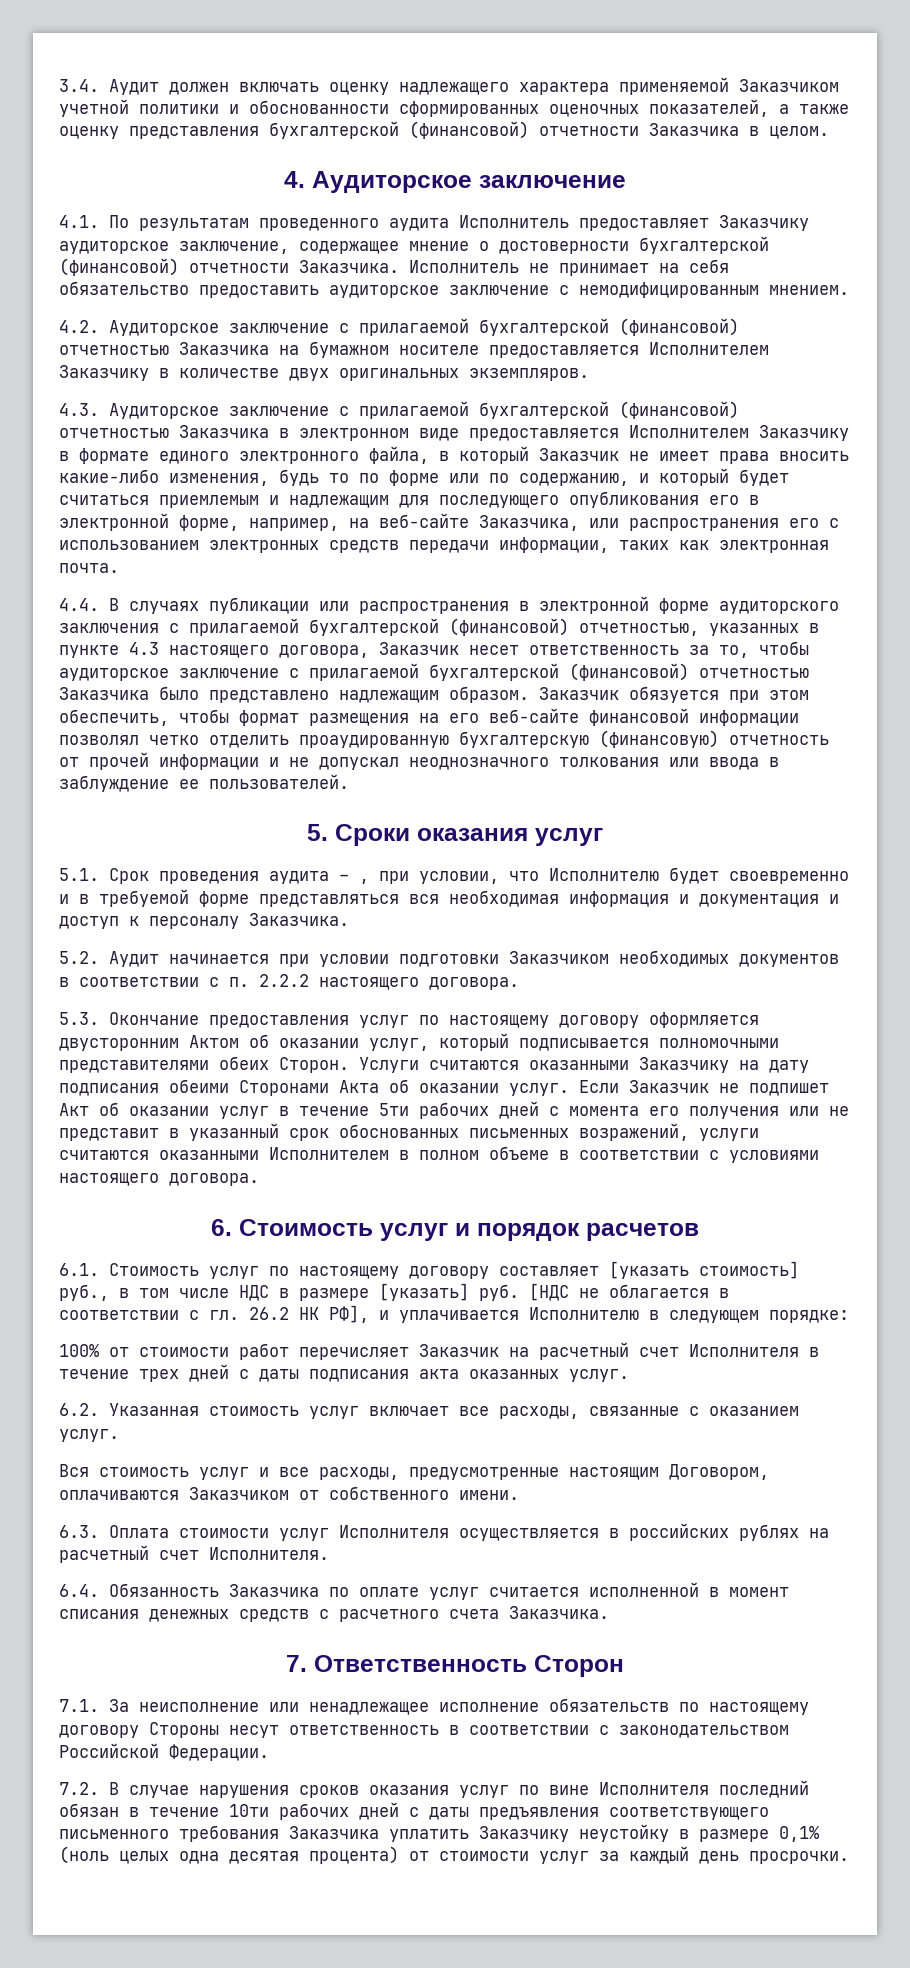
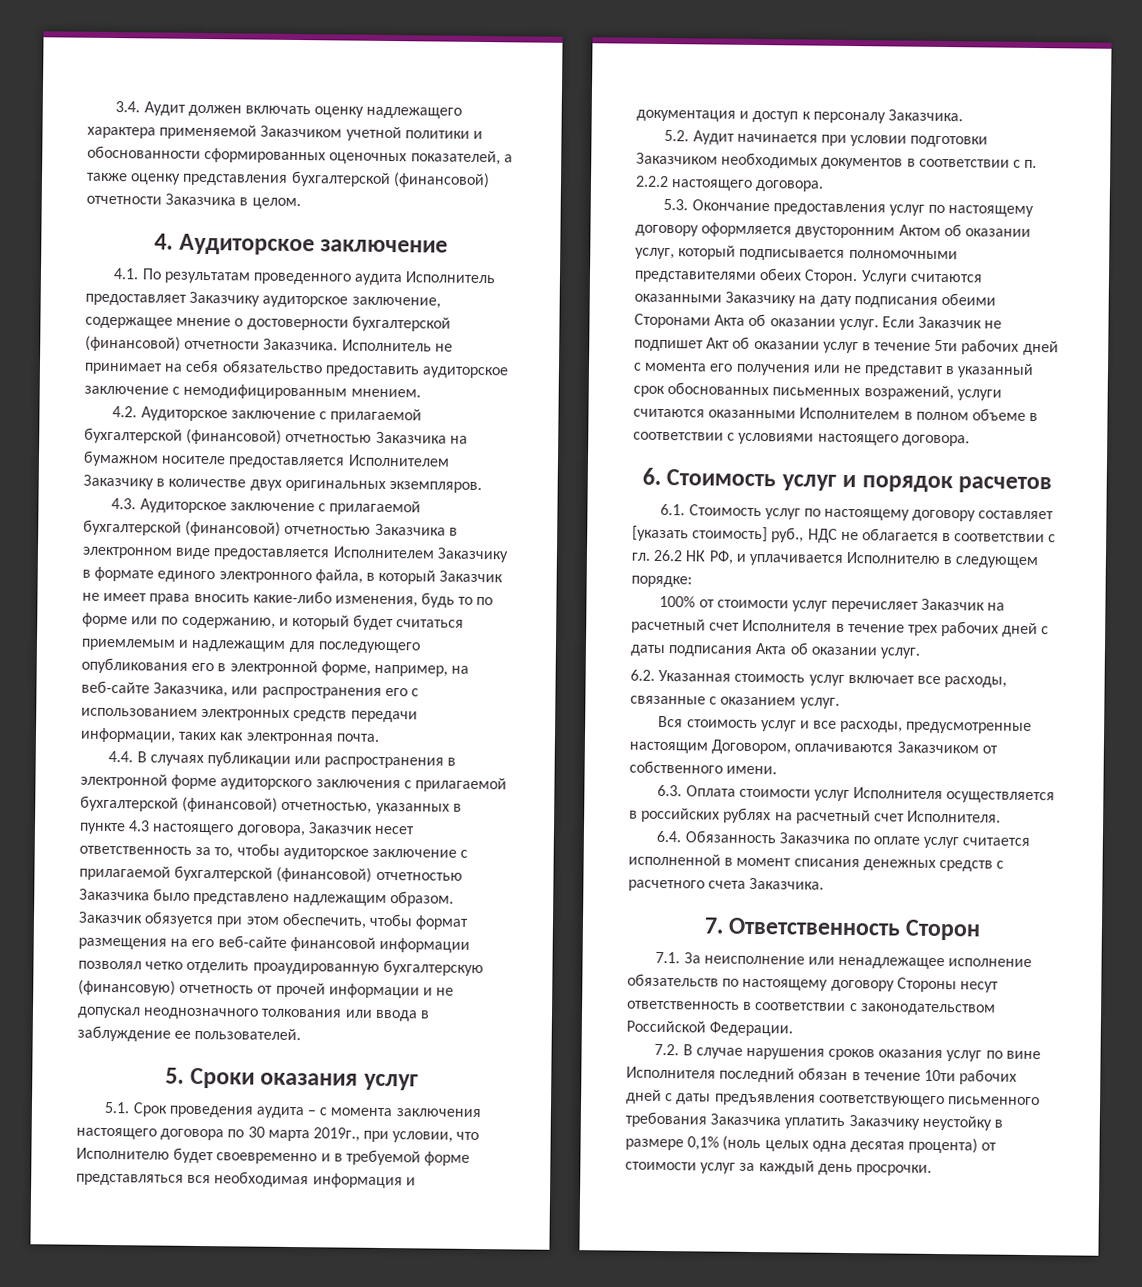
- 5.1. Срок проведения аудита – , при условии, что Исполнителю будет своевременно и в требуемой форме представляться вся необходимая информация и документация и доступ к персоналу Заказчика.
+ 5.1. Срок проведения аудита – с момента заключения настоящего договора по 30 марта 2019г., при условии, что Исполнителю будет своевременно и в требуемой форме представляться вся необходимая информация и документация и доступ к персоналу Заказчика.
- 6.1. Стоимость услуг по настоящему договору составляет [указать стоимость] руб., в том числе НДС в размере [указать] руб. [НДС не облагается в соответствии с гл.
+ 6.1. Стоимость услуг по настоящему договору составляет [указать стоимость] руб., НДС не облагается в соответствии с гл.
- 26.2 НК РФ], и уплачивается Исполнителю в следующем порядке:
+ 26.2 НК РФ, и уплачивается Исполнителю в следующем порядке:
- 100% от стоимости работ перечисляет Заказчик на расчетный счет Исполнителя в течение трех дней с даты подписания акта оказанных услуг.
+ 100% от стоимости услуг перечисляет Заказчик на расчетный счет Исполнителя в течение трех рабочих дней с даты подписания Акта об оказании услуг.

